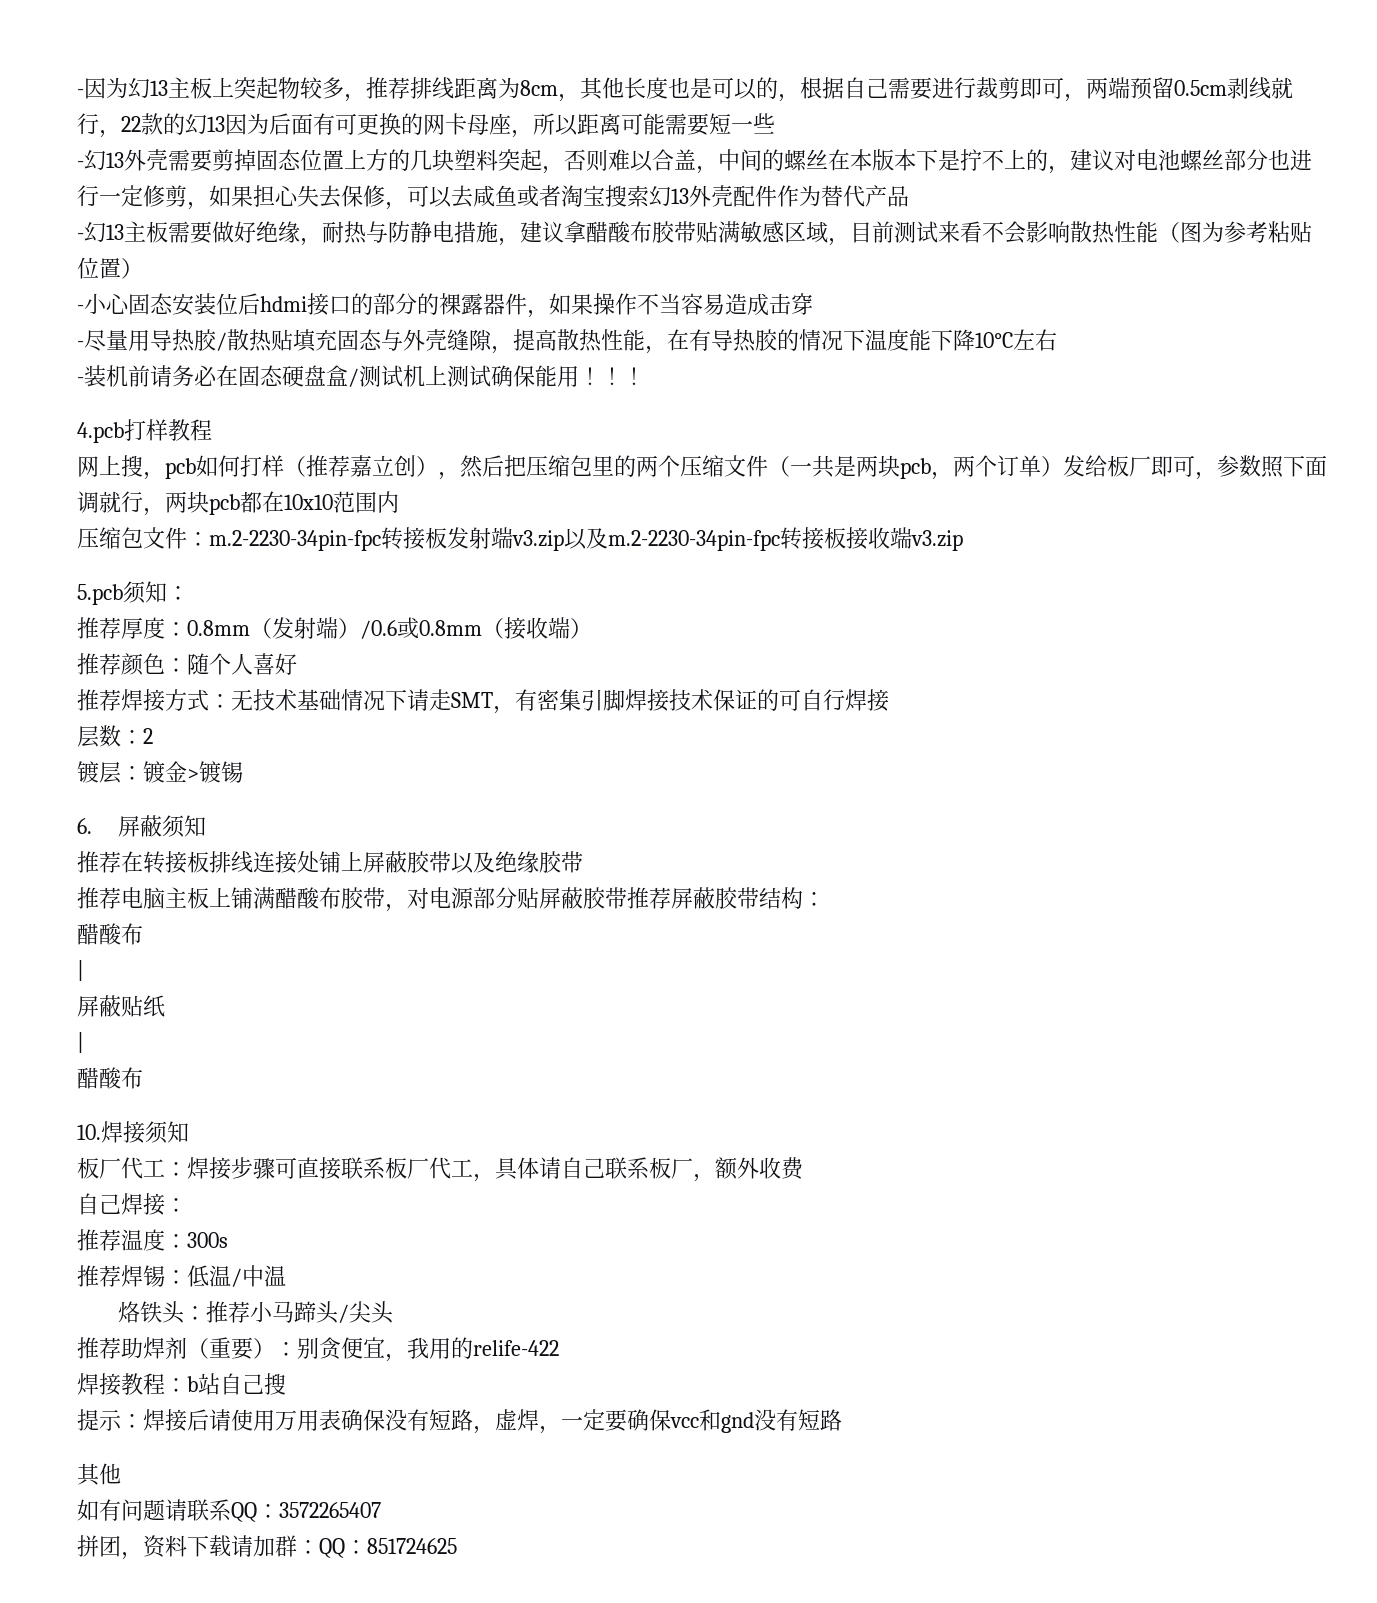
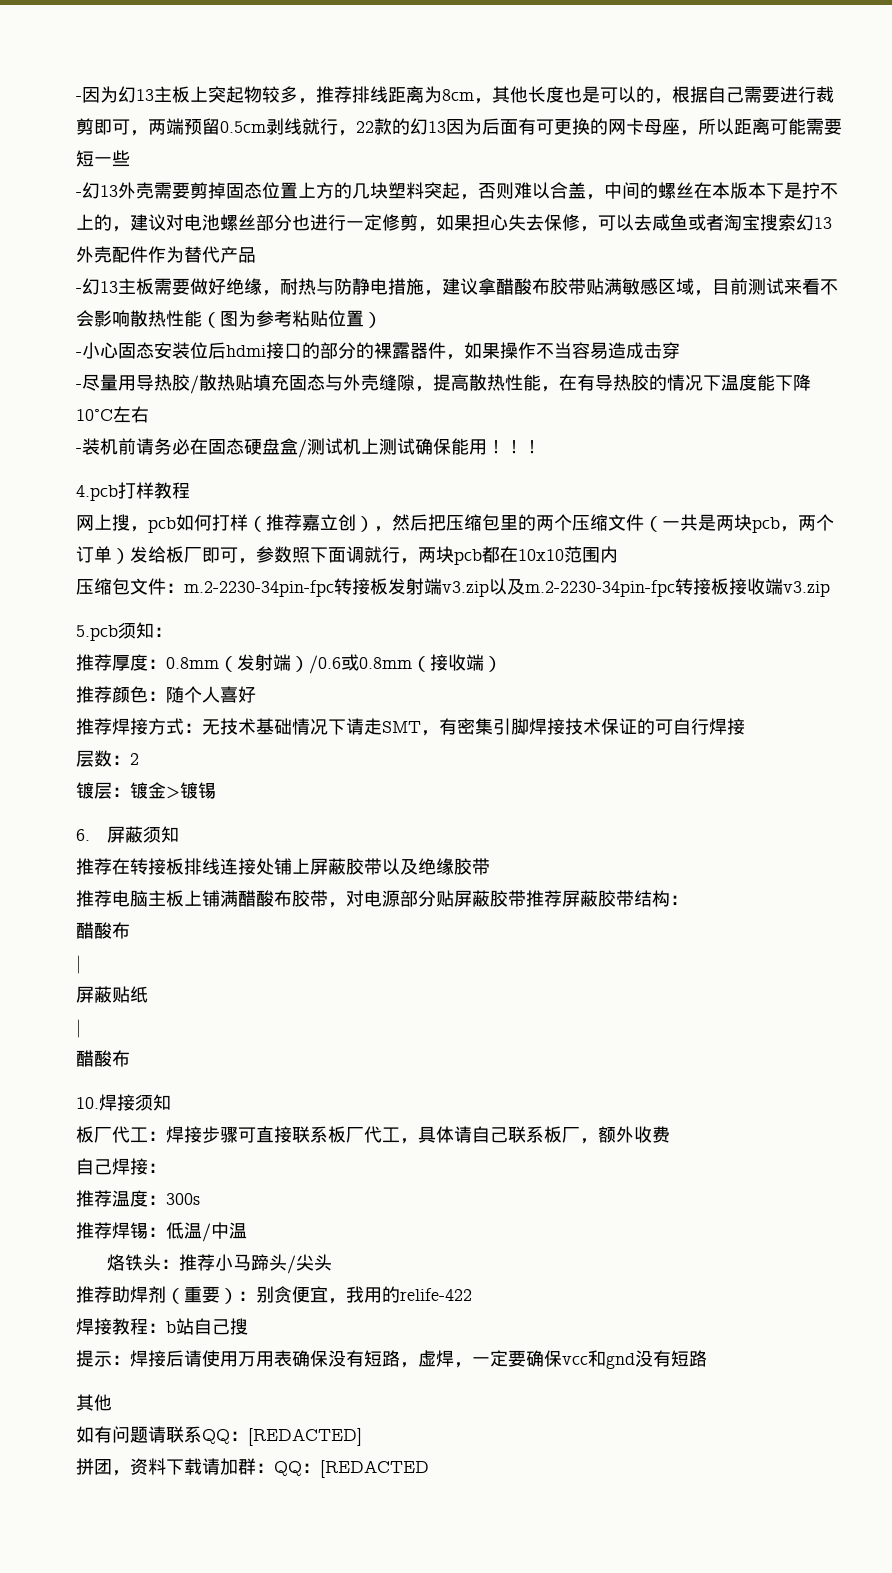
- 如有问题请联系QQ：3572265407
+ 如有问题请联系QQ：[REDACTED]
- 拼团，资料下载请加群：QQ：851724625
+ 拼团，资料下载请加群：QQ：[REDACTED

